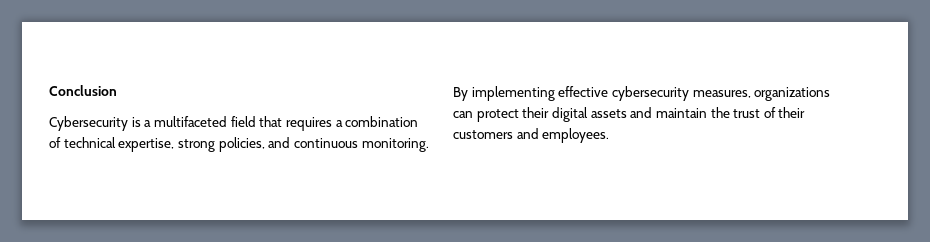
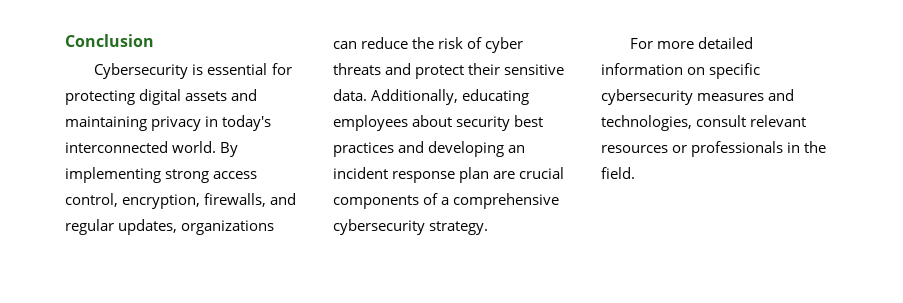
- Cybersecurity is a multifaceted field that requires a combination of technical expertise, strong policies, and continuous monitoring. By implementing effective cybersecurity measures, organizations can protect their digital assets and maintain the trust of their customers and employees.
+ Cybersecurity is essential for protecting digital assets and maintaining privacy in today's interconnected world. By implementing strong access control, encryption, firewalls, and regular updates, organizations can reduce the risk of cyber threats and protect their sensitive data. Additionally, educating employees about security best practices and developing an incident response plan are crucial components of a comprehensive cybersecurity strategy.
+ For more detailed information on specific cybersecurity measures and technologies, consult relevant resources or professionals in the field.

